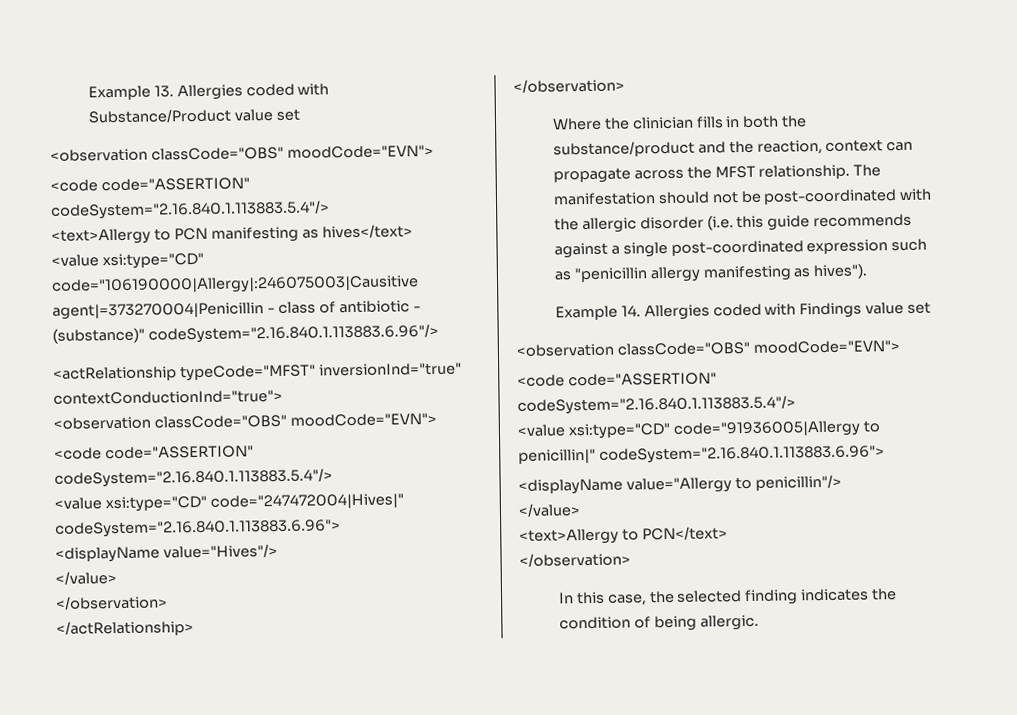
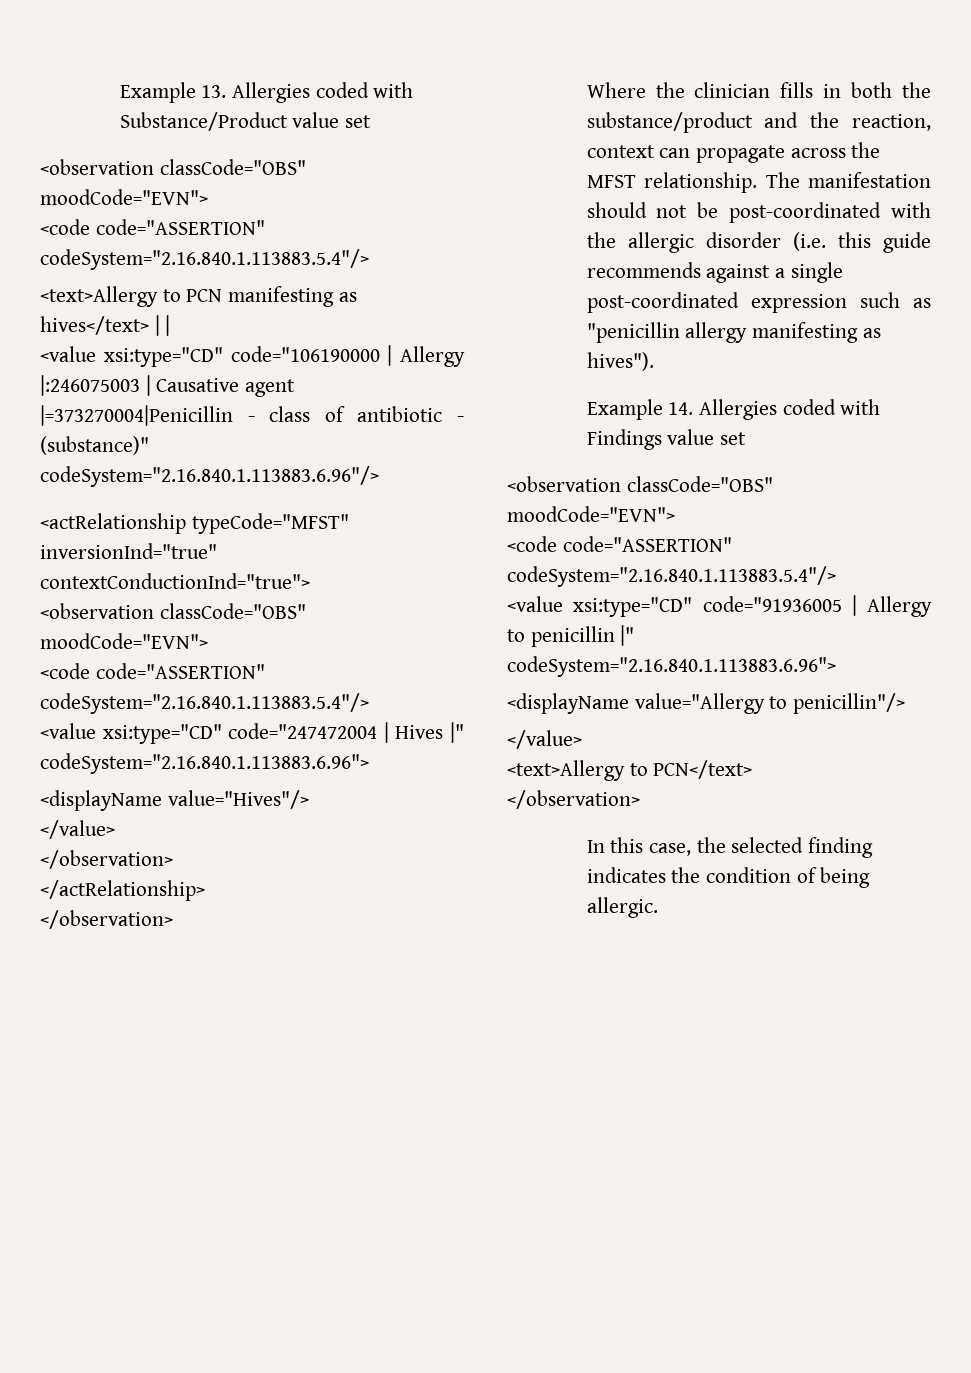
- <text>Allergy to PCN manifesting as hives</text>
- <value xsi:type="CD" code="106190000|Allergy|:246075003|Causitive agent|=373270004|Penicillin - class of antibiotic - (substance)" codeSystem="2.16.840.1.113883.6.96"/>
+ <text>Allergy to PCN manifesting as hives</text> | |
+ <value xsi:type="CD" code="106190000 | Allergy |:246075003 | Causative agent |=373270004|Penicillin - class of antibiotic - (substance)" codeSystem="2.16.840.1.113883.6.96"/>
- <value xsi:type="CD" code="247472004|Hives|" codeSystem="2.16.840.1.113883.6.96">
+ <value xsi:type="CD" code="247472004 | Hives |" codeSystem="2.16.840.1.113883.6.96">
- <value xsi:type="CD" code="91936005|Allergy to penicillin|" codeSystem="2.16.840.1.113883.6.96">
+ <value xsi:type="CD" code="91936005 | Allergy to penicillin |" codeSystem="2.16.840.1.113883.6.96">

